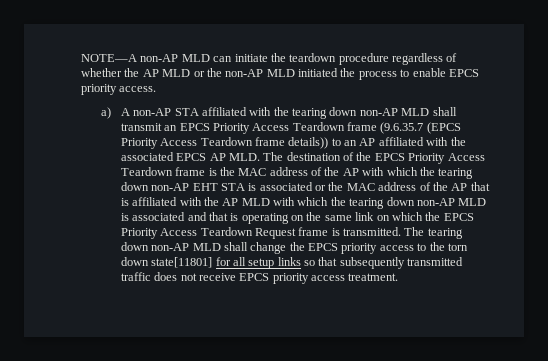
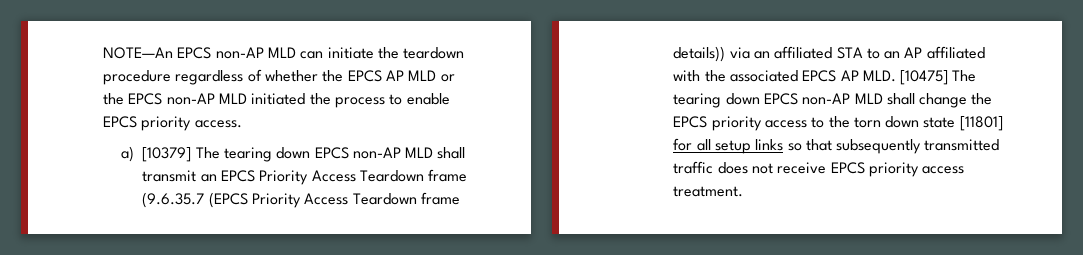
- NOTE—A non-AP MLD can initiate the teardown procedure regardless of whether the AP MLD or the non-AP MLD initiated the process to enable EPCS priority access.
+ NOTE—An EPCS non-AP MLD can initiate the teardown procedure regardless of whether the EPCS AP MLD or the EPCS non-AP MLD initiated the process to enable EPCS priority access.
- a) A non-AP STA affiliated with the tearing down non-AP MLD shall transmit an EPCS Priority Access Teardown frame (9.6.35.7 (EPCS Priority Access Teardown frame details)) to an AP affiliated with the associated EPCS AP MLD. The destination of the EPCS Priority Access Teardown frame is the MAC address of the AP with which the tearing down non-AP EHT STA is associated or the MAC address of the AP that is affiliated with the AP MLD with which the tearing down non-AP MLD is associated and that is operating on the same link on which the EPCS Priority Access Teardown Request frame is transmitted. The tearing down non-AP MLD shall change the EPCS priority access to the torn down state[11801] for all setup links so that subsequently transmitted traffic does not receive EPCS priority access treatment.
+ a) [10379] The tearing down EPCS non-AP MLD shall transmit an EPCS Priority Access Teardown frame (9.6.35.7 (EPCS Priority Access Teardown frame details)) via an affiliated STA to an AP affiliated with the associated EPCS AP MLD. [10475] The tearing down EPCS non-AP MLD shall change the EPCS priority access to the torn down state [11801] for all setup links so that subsequently transmitted traffic does not receive EPCS priority access treatment.

